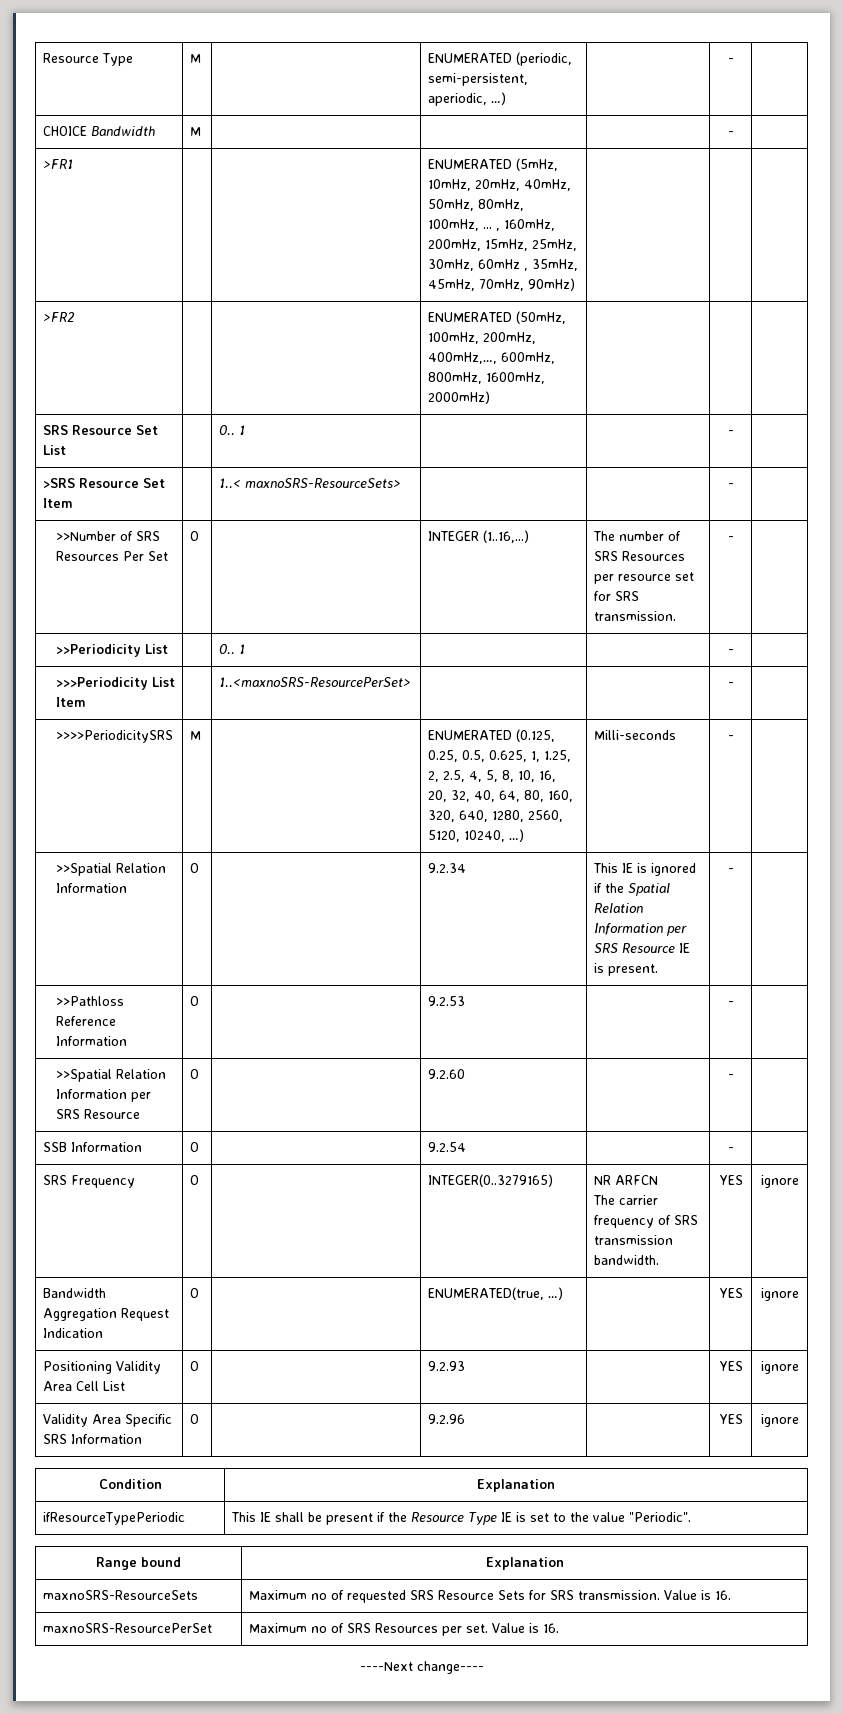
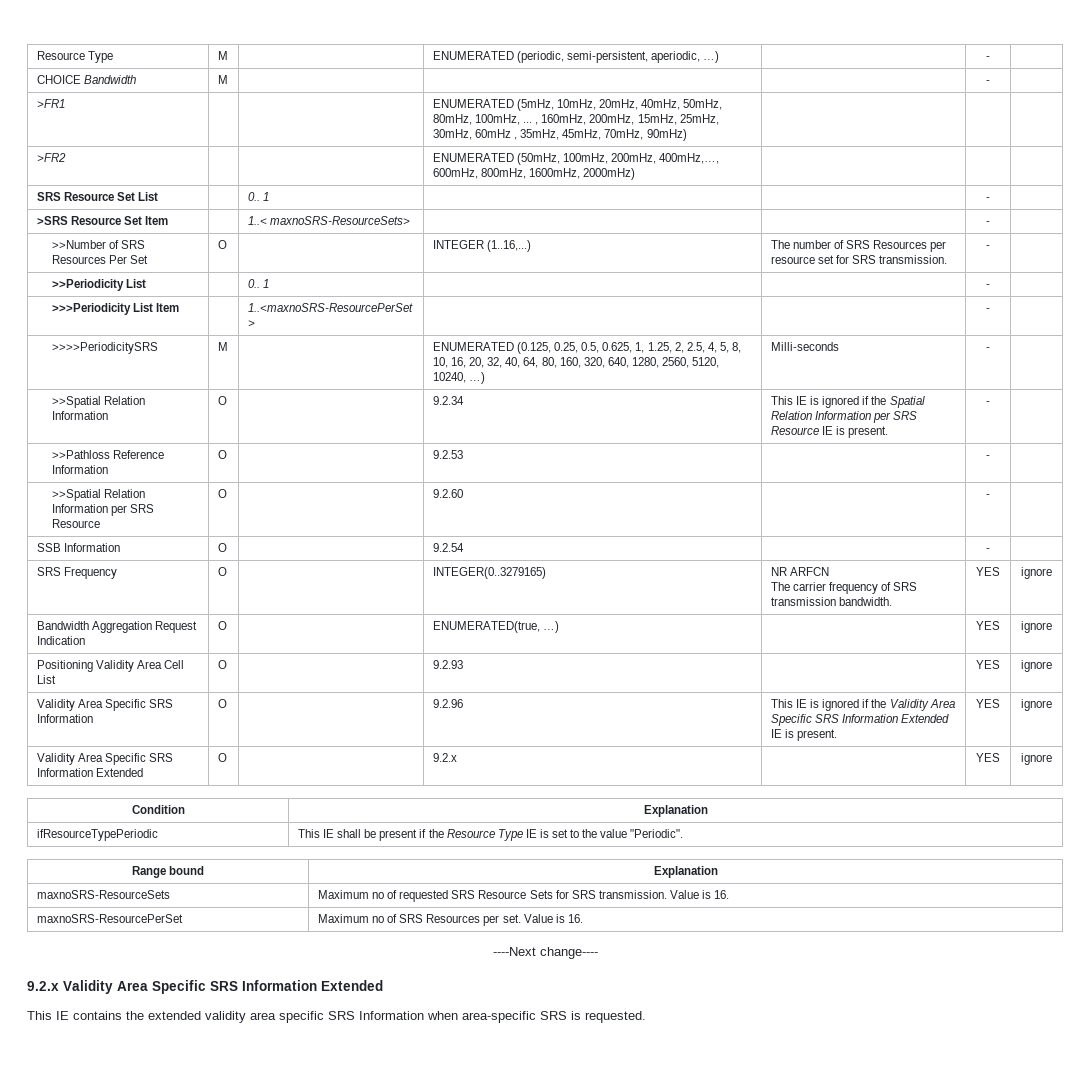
- Validity Area Specific SRS Information | O | | 9.2.96 | | YES | ignore
+ Validity Area Specific SRS Information | O | | 9.2.96 | This IE is ignored if the Validity Area Specific SRS Information Extended IE is present. | YES | ignore
+ Validity Area Specific SRS Information Extended | O | | 9.2.x | | YES | ignore
+ 9.2.x Validity Area Specific SRS Information Extended
+ This IE contains the extended validity area specific SRS Information when area-specific SRS is requested.

